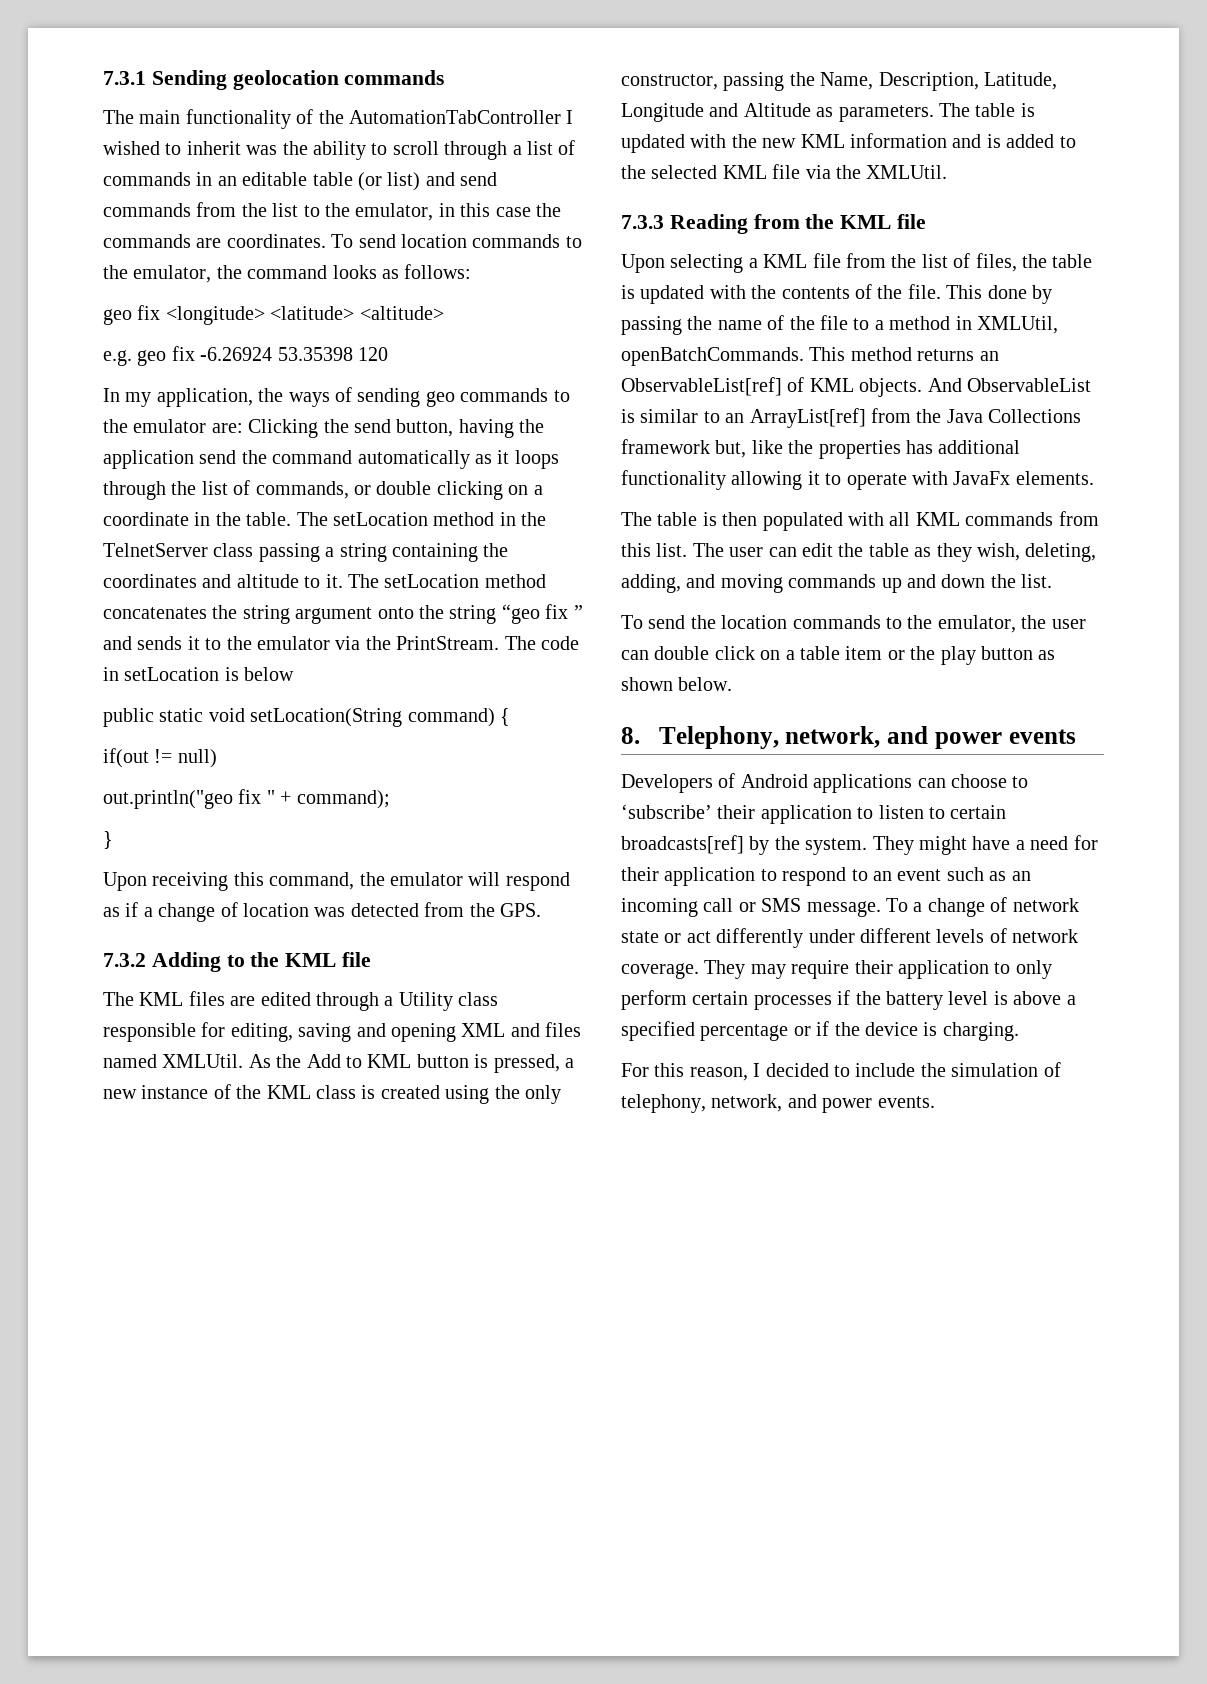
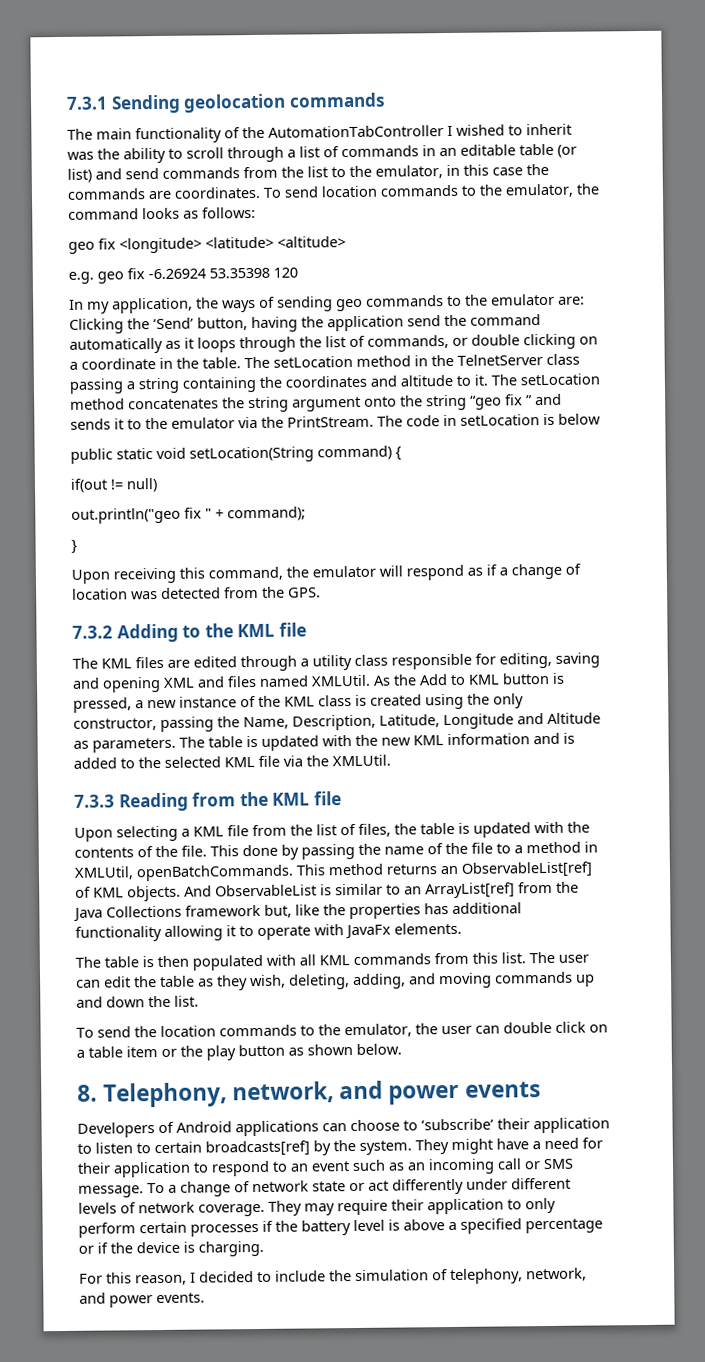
- In my application, the ways of sending geo commands to the emulator are: Clicking the send button, having the application send the command automatically as it loops through the list of commands, or double clicking on a coordinate in the table.
+ In my application, the ways of sending geo commands to the emulator are: Clicking the ‘Send’ button, having the application send the command automatically as it loops through the list of commands, or double clicking on a coordinate in the table.
- The KML files are edited through a Utility class responsible for editing, saving and opening XML and files named XMLUtil.
+ The KML files are edited through a utility class responsible for editing, saving and opening XML and files named XMLUtil.

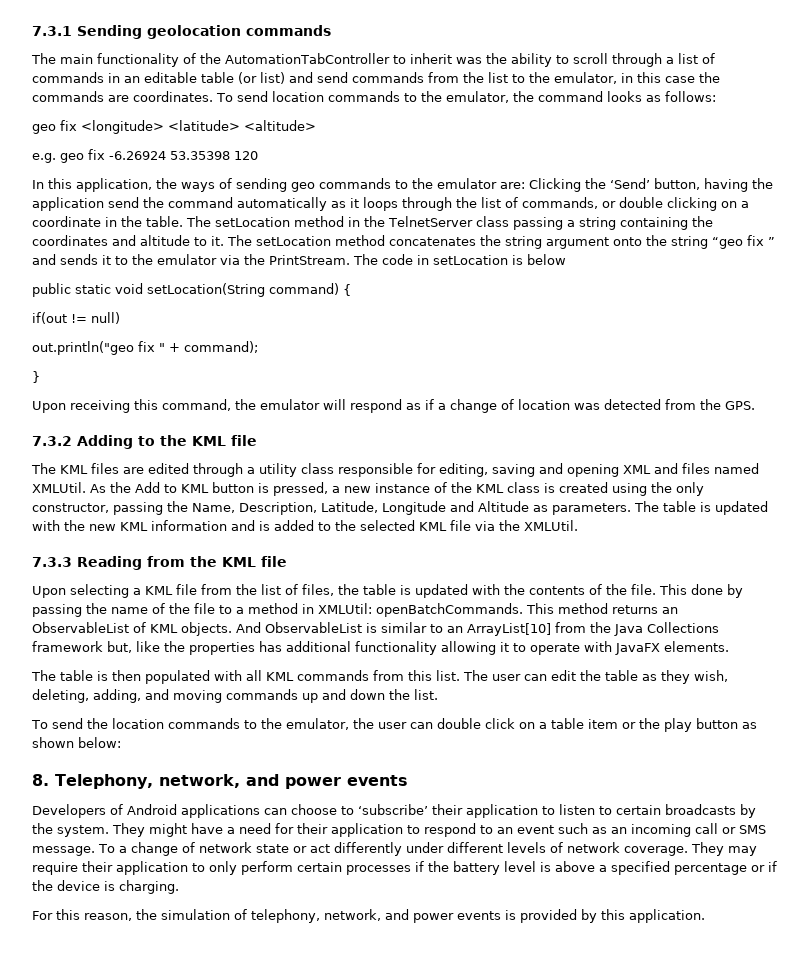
- The main functionality of the AutomationTabController I wished to inherit was the ability to scroll through a list of commands in an editable table (or list) and send commands from the list to the emulator, in this case the commands are coordinates.
+ The main functionality of the AutomationTabController to inherit was the ability to scroll through a list of commands in an editable table (or list) and send commands from the list to the emulator, in this case the commands are coordinates.
- In my application, the ways of sending geo commands to the emulator are: Clicking the ‘Send’ button, having the application send the command automatically as it loops through the list of commands, or double clicking on a coordinate in the table.
+ In this application, the ways of sending geo commands to the emulator are: Clicking the ‘Send’ button, having the application send the command automatically as it loops through the list of commands, or double clicking on a coordinate in the table.
- This done by passing the name of the file to a method in XMLUtil, openBatchCommands.
+ This done by passing the name of the file to a method in XMLUtil: openBatchCommands.
- This method returns an ObservableList[ref] of KML objects.
+ This method returns an ObservableList of KML objects.
- And ObservableList is similar to an ArrayList[ref] from the Java Collections framework but, like the properties has additional functionality allowing it to operate with JavaFx elements.
+ And ObservableList is similar to an ArrayList[10] from the Java Collections framework but, like the properties has additional functionality allowing it to operate with JavaFX elements.
- To send the location commands to the emulator, the user can double click on a table item or the play button as shown below.
+ To send the location commands to the emulator, the user can double click on a table item or the play button as shown below:
- Developers of Android applications can choose to ‘subscribe’ their application to listen to certain broadcasts[ref] by the system.
+ Developers of Android applications can choose to ‘subscribe’ their application to listen to certain broadcasts by the system.
- For this reason, I decided to include the simulation of telephony, network, and power events.
+ For this reason, the simulation of telephony, network, and power events is provided by this application.

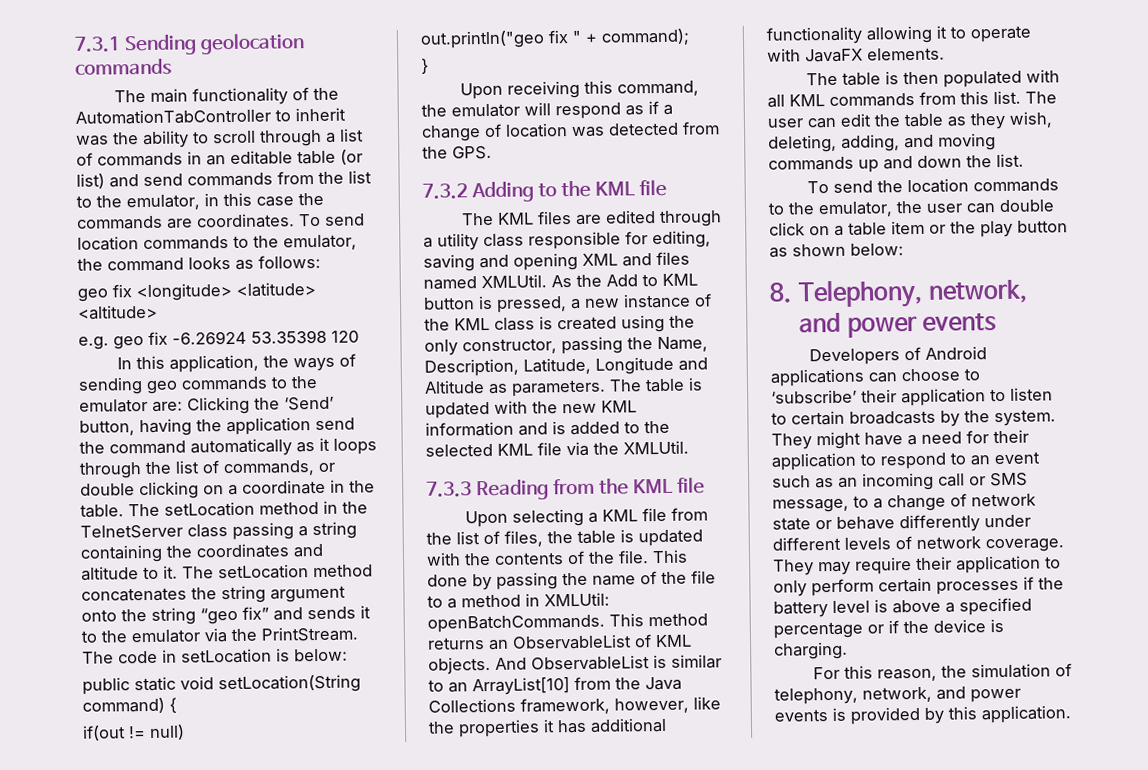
- The setLocation method concatenates the string argument onto the string “geo fix ” and sends it to the emulator via the PrintStream.
+ The setLocation method concatenates the string argument onto the string “geo fix” and sends it to the emulator via the PrintStream.
- The code in setLocation is below
+ The code in setLocation is below:
- And ObservableList is similar to an ArrayList[10] from the Java Collections framework but, like the properties has additional functionality allowing it to operate with JavaFX elements.
+ And ObservableList is similar to an ArrayList[10] from the Java Collections framework, however, like the properties it has additional functionality allowing it to operate with JavaFX elements.
- They might have a need for their application to respond to an event such as an incoming call or SMS message. To a change of network state or act differently under different levels of network coverage.
+ They might have a need for their application to respond to an event such as an incoming call or SMS message, to a change of network state or behave differently under different levels of network coverage.

